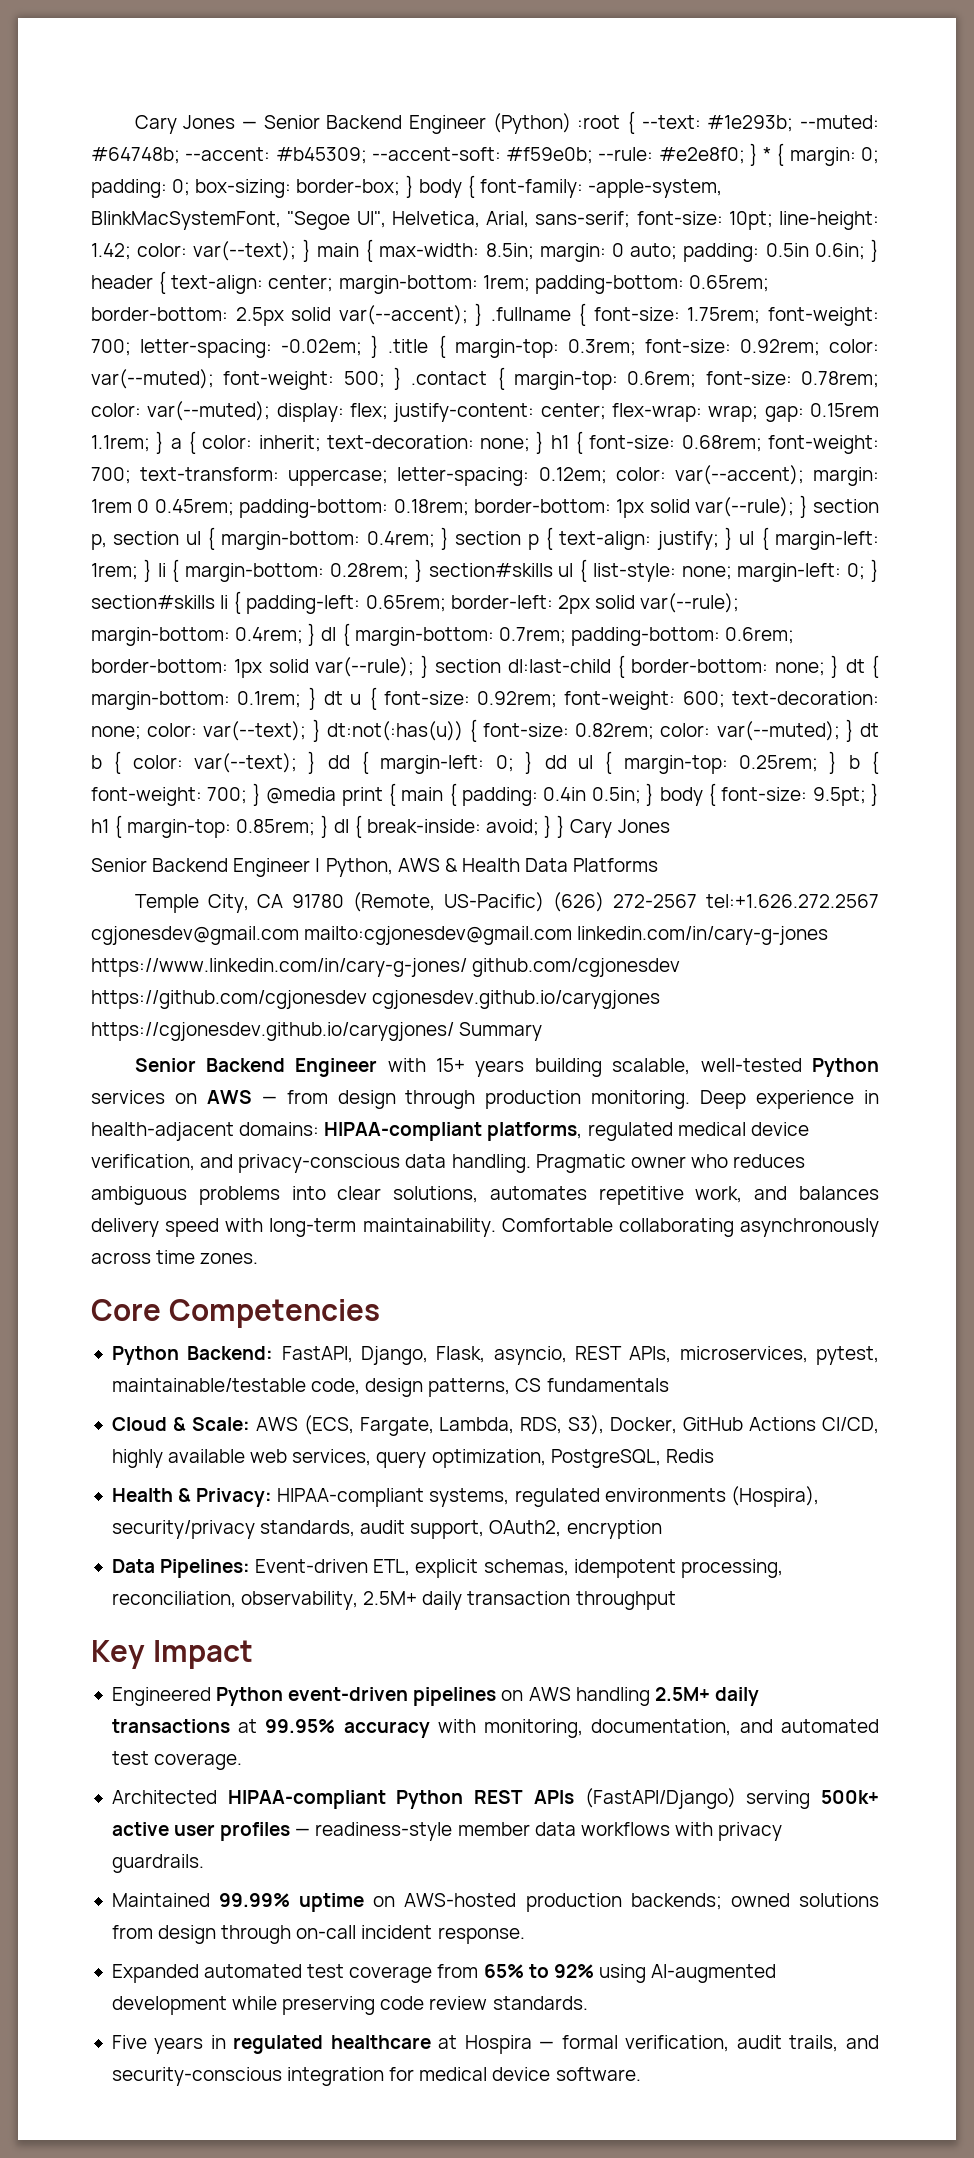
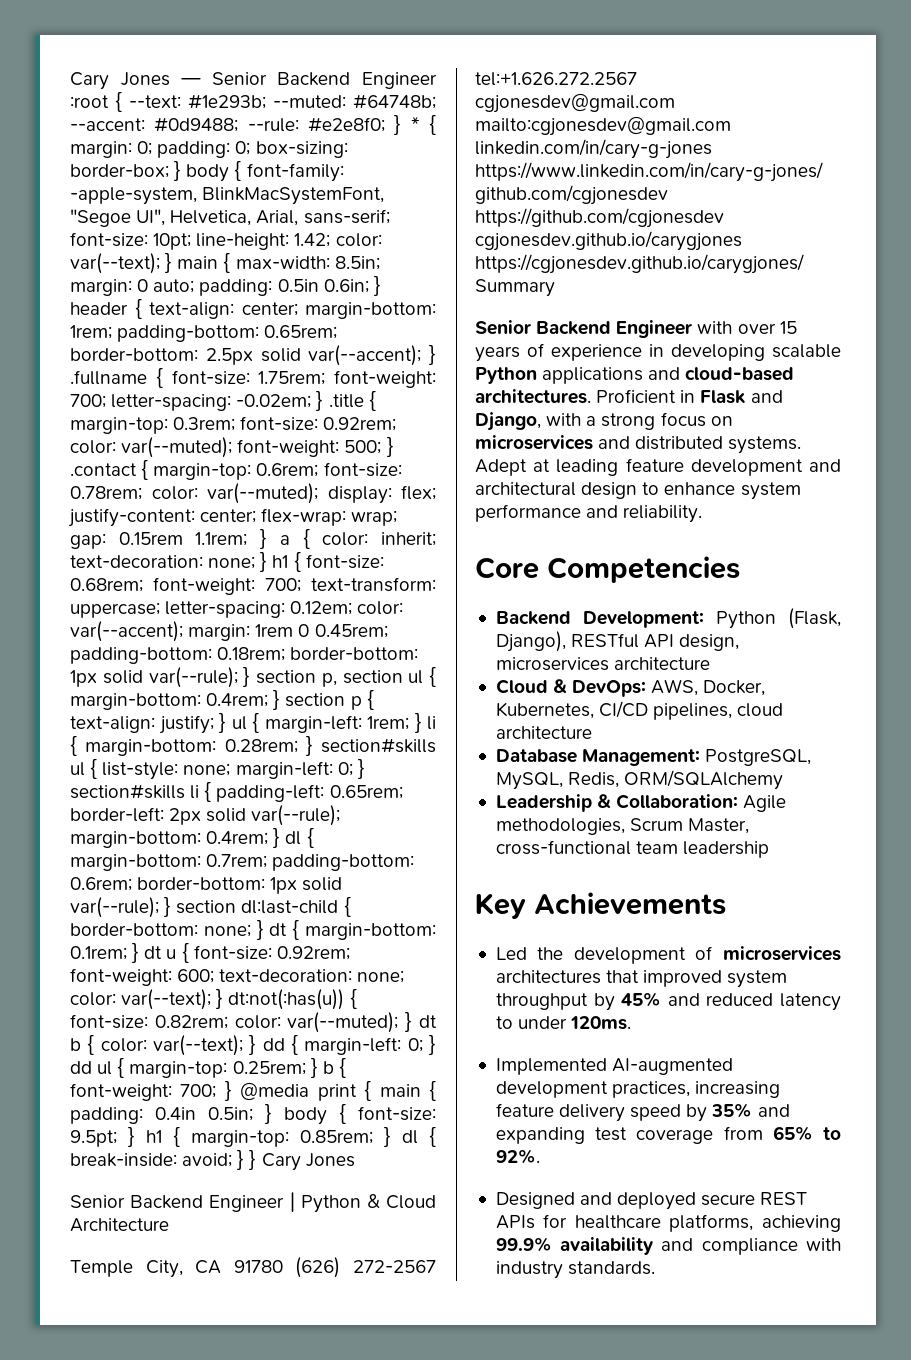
- Cary Jones — Senior Backend Engineer (Python) :root { --text:
+ Cary Jones — Senior Backend Engineer :root { --text:
- #b45309; --accent-soft: #f59e0b;
+ #0d9488;
- Senior Backend Engineer | Python, AWS & Health Data Platforms
+ Senior Backend Engineer | Python & Cloud Architecture
- Temple City, CA 91780 (Remote, US-Pacific) (626) 272-2567 tel:+1.626.272.2567 cgjonesdev@gmail.com mailto:cgjonesdev@gmail.com linkedin.com/in/cary-g-jones https://www.linkedin.com/in/cary-g-jones/ github.com/cgjonesdev https://github.com/cgjonesdev cgjonesdev.github.io/carygjones https://cgjonesdev.github.io/carygjones/ Summary
+ Temple City, CA 91780 (626) 272-2567 tel:+1.626.272.2567 cgjonesdev@gmail.com mailto:cgjonesdev@gmail.com linkedin.com/in/cary-g-jones https://www.linkedin.com/in/cary-g-jones/ github.com/cgjonesdev https://github.com/cgjonesdev cgjonesdev.github.io/carygjones https://cgjonesdev.github.io/carygjones/ Summary
- Senior Backend Engineer with 15+ years building scalable, well-tested Python services on AWS — from design through production monitoring. Deep experience in health-adjacent domains: HIPAA-compliant platforms, regulated medical device verification, and privacy-conscious data handling. Pragmatic owner who reduces ambiguous problems into clear solutions, automates repetitive work, and balances delivery speed with long-term maintainability. Comfortable collaborating asynchronously across time zones.
+ Senior Backend Engineer with over 15 years of experience in developing scalable Python applications and cloud-based architectures. Proficient in Flask and Django, with a strong focus on microservices and distributed systems. Adept at leading feature development and architectural design to enhance system performance and reliability.
  Core Competencies
- Python Backend: FastAPI, Django, Flask, asyncio, REST APIs, microservices, pytest, maintainable/testable code, design patterns, CS fundamentals
- Cloud & Scale: AWS (ECS, Fargate, Lambda, RDS, S3), Docker, GitHub Actions CI/CD, highly available web services, query optimization, PostgreSQL, Redis
- Health & Privacy: HIPAA-compliant systems, regulated environments (Hospira), security/privacy standards, audit support, OAuth2, encryption
- Data Pipelines: Event-driven ETL, explicit schemas, idempotent processing, reconciliation, observability, 2.5M+ daily transaction throughput
- Key Impact
- Engineered Python event-driven pipelines on AWS handling 2.5M+ daily transactions at 99.95% accuracy with monitoring, documentation, and automated test coverage.
- Architected HIPAA-compliant Python REST APIs (FastAPI/Django) serving 500k+ active user profiles — readiness-style member data workflows with privacy guardrails.
- Maintained 99.99% uptime on AWS-hosted production backends; owned solutions from design through on-call incident response.
- Expanded automated test coverage from 65% to 92% using AI-augmented development while preserving code review standards.
- Five years in regulated healthcare at Hospira — formal verification, audit trails, and security-conscious integration for medical device software.
+ Backend Development: Python (Flask, Django), RESTful API design, microservices architecture
+ Cloud & DevOps: AWS, Docker, Kubernetes, CI/CD pipelines, cloud architecture
+ Database Management: PostgreSQL, MySQL, Redis, ORM/SQLAlchemy
+ Leadership & Collaboration: Agile methodologies, Scrum Master, cross-functional team leadership
+ Key Achievements
+ Led the development of microservices architectures that improved system throughput by 45% and reduced latency to under 120ms.
+ Implemented AI-augmented development practices, increasing feature delivery speed by 35% and expanding test coverage from 65% to 92%.
+ Designed and deployed secure REST APIs for healthcare platforms, achieving 99.9% availability and compliance with industry standards.

